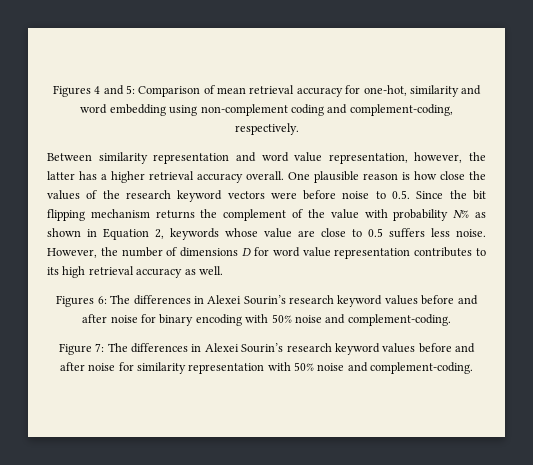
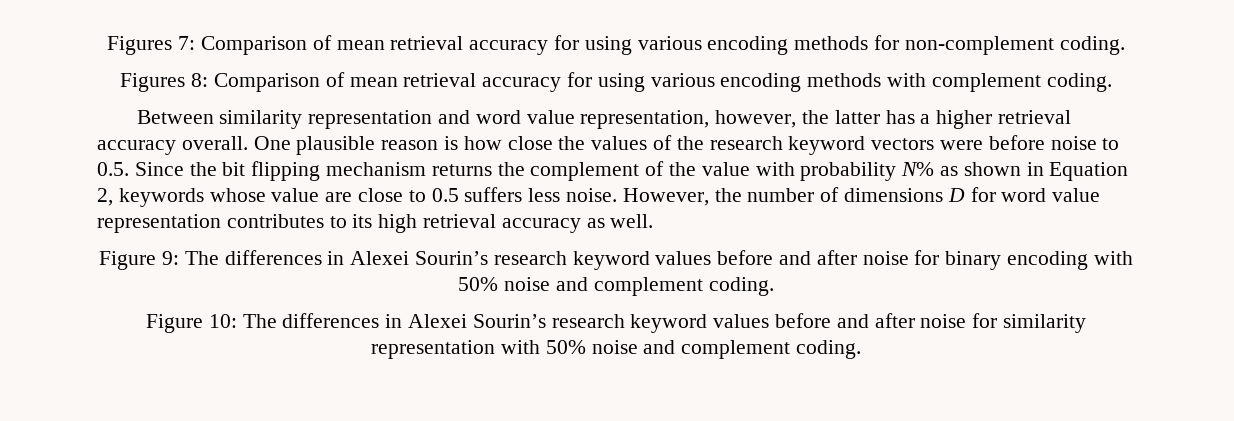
- Figures 4 and 5: Comparison of mean retrieval accuracy for one-hot, similarity and word embedding using non-complement coding and complement-coding, respectively.
+ Figures 7: Comparison of mean retrieval accuracy for using various encoding methods for non-complement coding.
+ Figures 8: Comparison of mean retrieval accuracy for using various encoding methods with complement coding.
- Figures 6: The differences in Alexei Sourin’s research keyword values before and after noise for binary encoding with 50% noise and complement-coding.
- Figure 7: The differences in Alexei Sourin’s research keyword values before and after noise for similarity representation with 50% noise and complement-coding.
+ Figure 9: The differences in Alexei Sourin’s research keyword values before and after noise for binary encoding with 50% noise and complement coding.
+ Figure 10: The differences in Alexei Sourin’s research keyword values before and after noise for similarity representation with 50% noise and complement coding.

